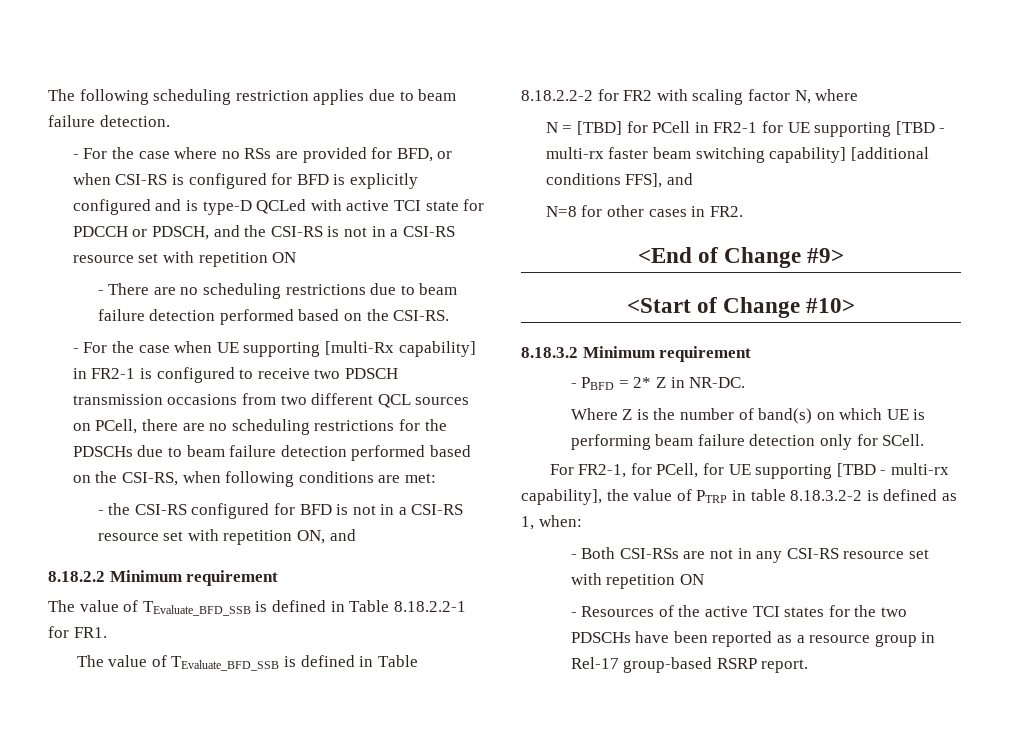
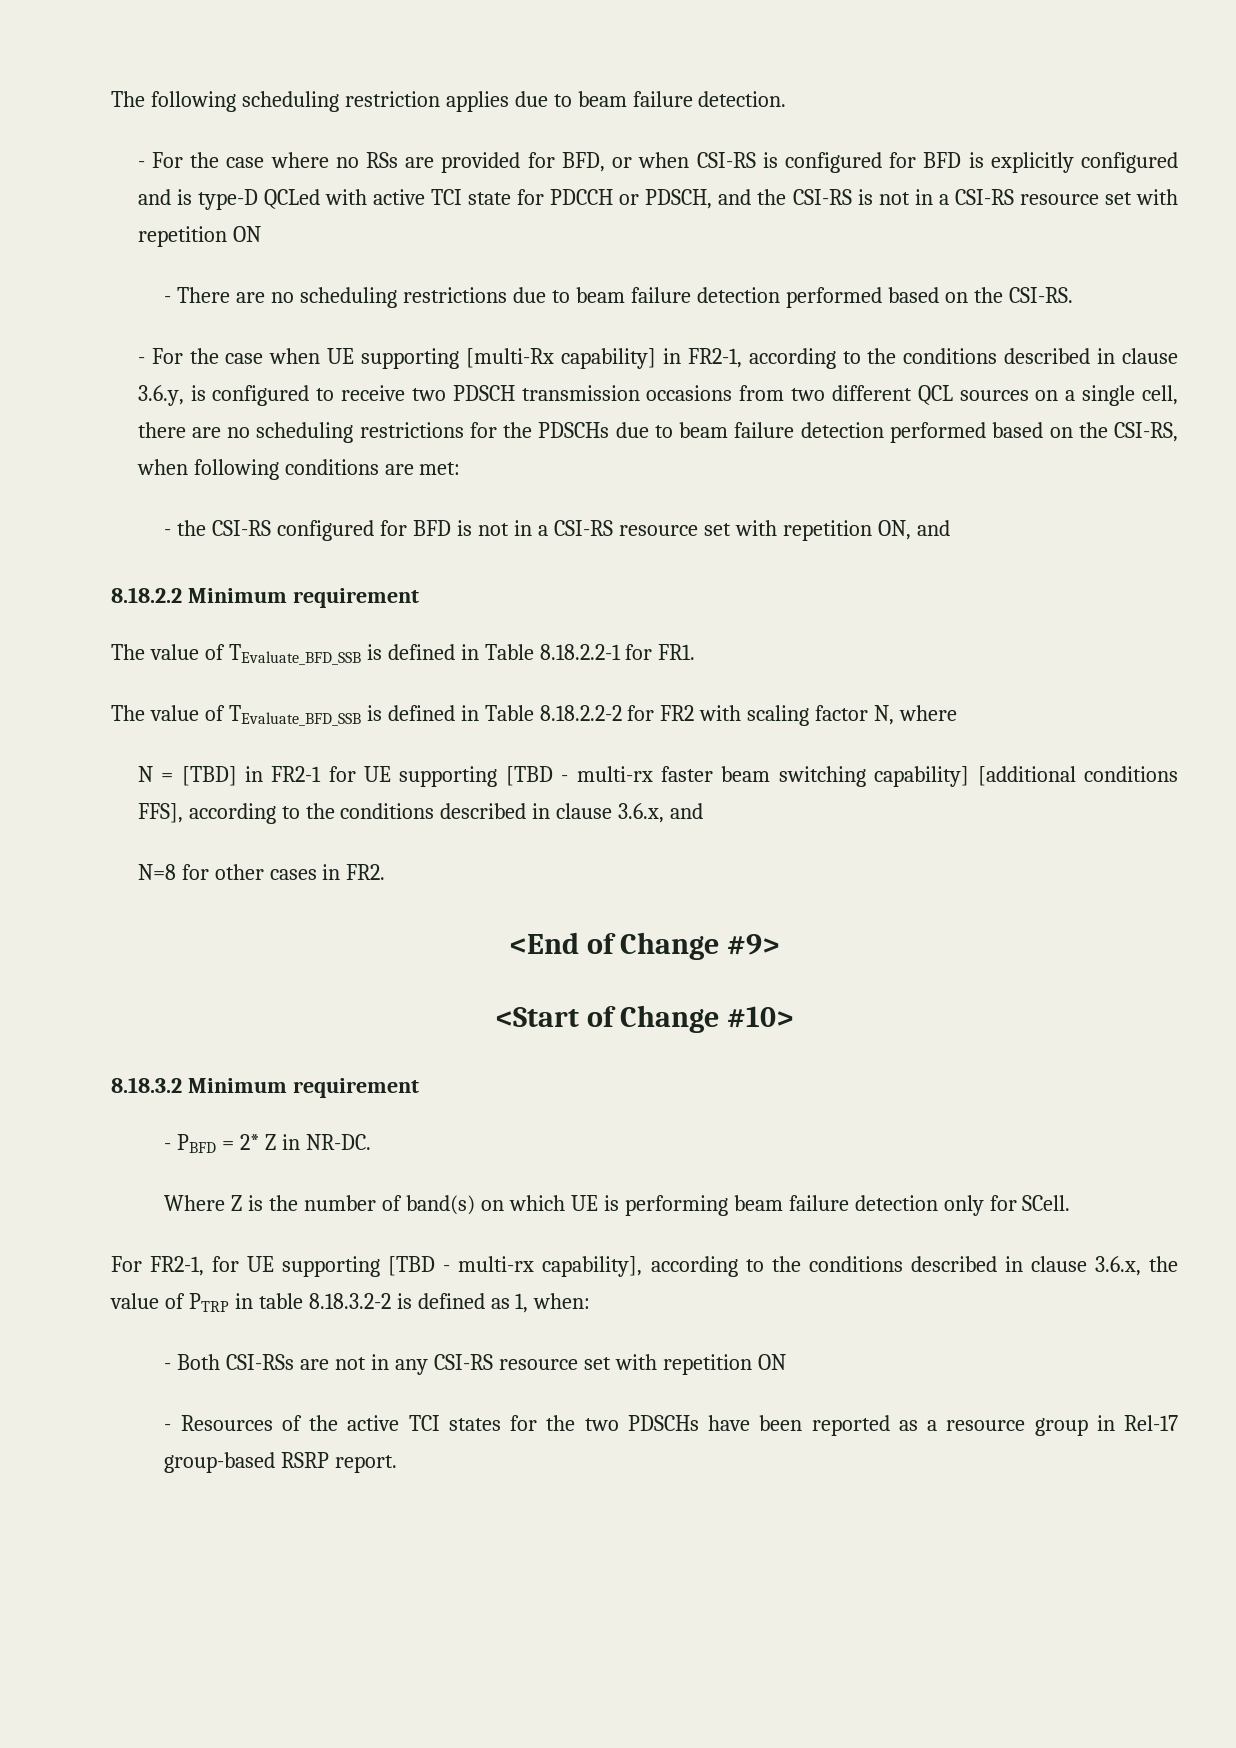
- - For the case when UE supporting [multi-Rx capability] in FR2-1 is configured to receive two PDSCH transmission occasions from two different QCL sources on PCell, there are no scheduling restrictions for the PDSCHs due to beam failure detection performed based on the CSI-RS, when following conditions are met:
+ - For the case when UE supporting [multi-Rx capability] in FR2-1, according to the conditions described in clause 3.6.y, is configured to receive two PDSCH transmission occasions from two different QCL sources on a single cell, there are no scheduling restrictions for the PDSCHs due to beam failure detection performed based on the CSI-RS, when following conditions are met:
- N = [TBD] for PCell in FR2-1 for UE supporting [TBD - multi-rx faster beam switching capability] [additional conditions FFS], and
+ N = [TBD] in FR2-1 for UE supporting [TBD - multi-rx faster beam switching capability] [additional conditions FFS], according to the conditions described in clause 3.6.x, and
- For FR2-1, for PCell, for UE supporting [TBD - multi-rx capability], the value of PTRP in table 8.18.3.2-2 is defined as 1, when:
+ For FR2-1, for UE supporting [TBD - multi-rx capability], according to the conditions described in clause 3.6.x, the value of PTRP in table 8.18.3.2-2 is defined as 1, when:

